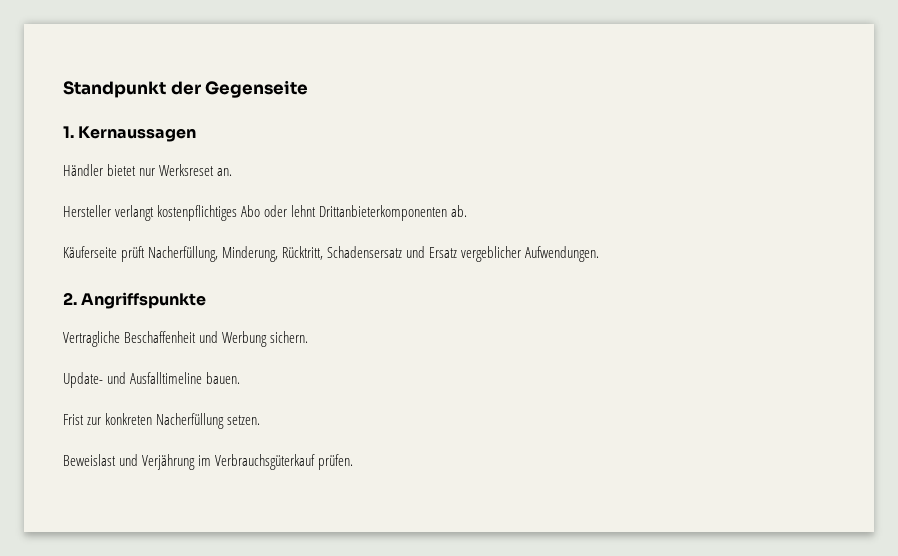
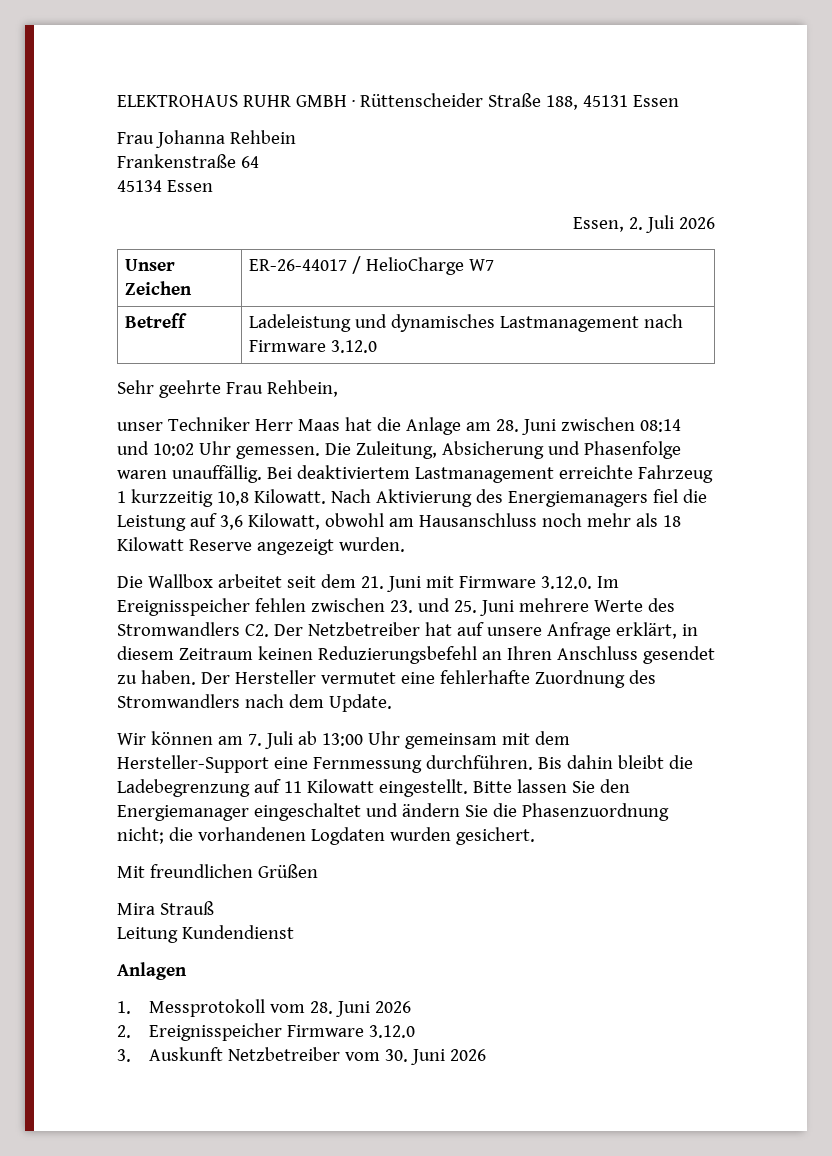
- Standpunkt der Gegenseite
- 1. Kernaussagen
- Händler bietet nur Werksreset an.
- Hersteller verlangt kostenpflichtiges Abo oder lehnt Drittanbieterkomponenten ab.
- Käuferseite prüft Nacherfüllung, Minderung, Rücktritt, Schadensersatz und Ersatz vergeblicher Aufwendungen.
- 2. Angriffspunkte
- Vertragliche Beschaffenheit und Werbung sichern.
- Update- und Ausfalltimeline bauen.
- Frist zur konkreten Nacherfüllung setzen.
- Beweislast und Verjährung im Verbrauchsgüterkauf prüfen.
+ ELEKTROHAUS RUHR GMBH · Rüttenscheider Straße 188, 45131 Essen
+ Frau Johanna Rehbein
+ Frankenstraße 64
+ 45134 Essen
+ Essen, 2. Juli 2026
+ Unser Zeichen | ER-26-44017 / HelioCharge W7
+ Betreff | Ladeleistung und dynamisches Lastmanagement nach Firmware 3.12.0
+ Sehr geehrte Frau Rehbein,
+ unser Techniker Herr Maas hat die Anlage am 28. Juni zwischen 08:14 und 10:02 Uhr gemessen. Die Zuleitung, Absicherung und Phasenfolge waren unauffällig. Bei deaktiviertem Lastmanagement erreichte Fahrzeug 1 kurzzeitig 10,8 Kilowatt. Nach Aktivierung des Energiemanagers fiel die Leistung auf 3,6 Kilowatt, obwohl am Hausanschluss noch mehr als 18 Kilowatt Reserve angezeigt wurden.
+ Die Wallbox arbeitet seit dem 21. Juni mit Firmware 3.12.0. Im Ereignisspeicher fehlen zwischen 23. und 25. Juni mehrere Werte des Stromwandlers C2. Der Netzbetreiber hat auf unsere Anfrage erklärt, in diesem Zeitraum keinen Reduzierungsbefehl an Ihren Anschluss gesendet zu haben. Der Hersteller vermutet eine fehlerhafte Zuordnung des Stromwandlers nach dem Update.
+ Wir können am 7. Juli ab 13:00 Uhr gemeinsam mit dem Hersteller-Support eine Fernmessung durchführen. Bis dahin bleibt die Ladebegrenzung auf 11 Kilowatt eingestellt. Bitte lassen Sie den Energiemanager eingeschaltet und ändern Sie die Phasenzuordnung nicht; die vorhandenen Logdaten wurden gesichert.
+ Mit freundlichen Grüßen
+ Mira Strauß
+ Leitung Kundendienst
+ Anlagen
+ 1. Messprotokoll vom 28. Juni 2026
+ 2. Ereignisspeicher Firmware 3.12.0
+ 3. Auskunft Netzbetreiber vom 30. Juni 2026

